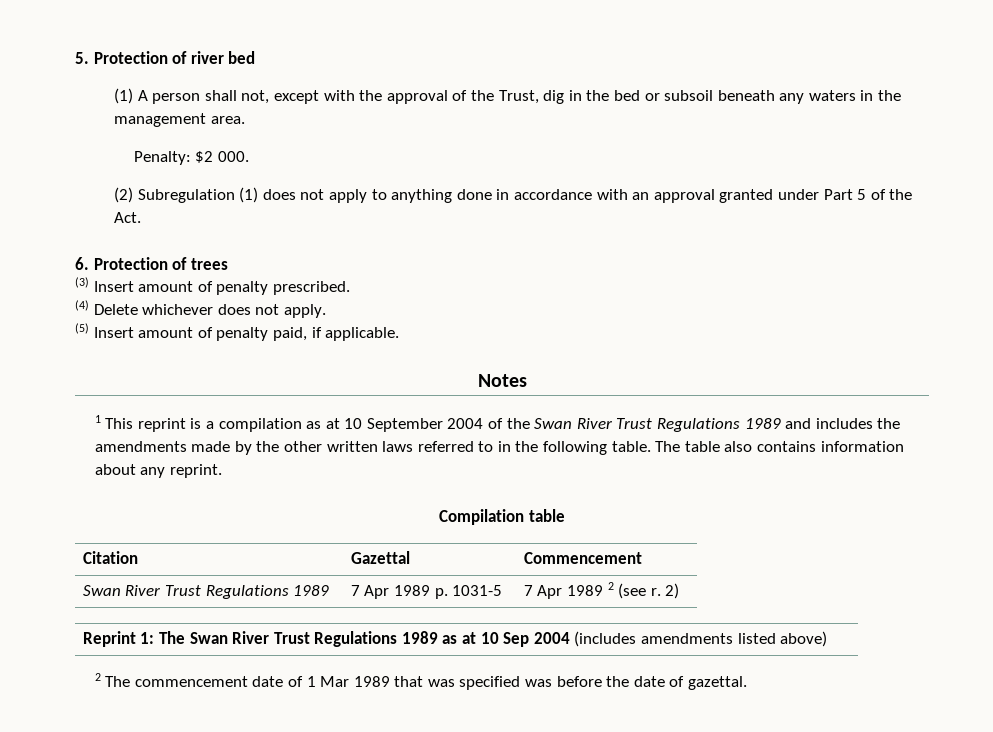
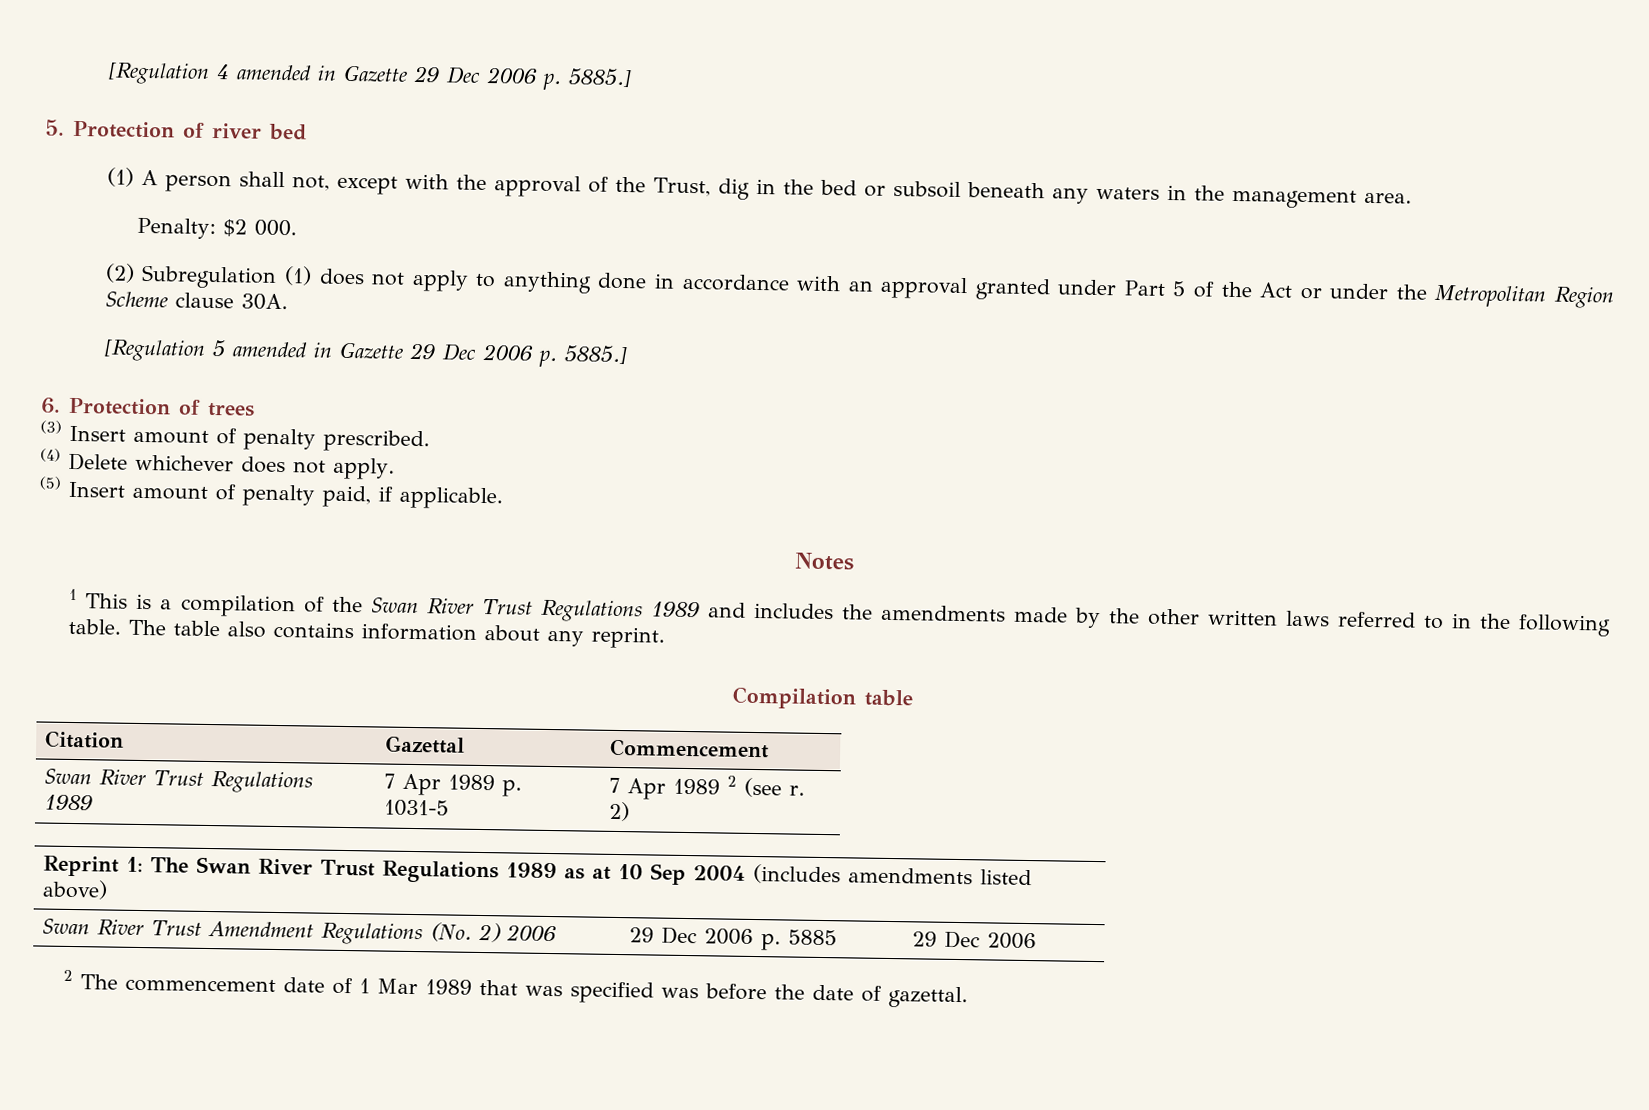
+ [Regulation 4 amended in Gazette 29 Dec 2006 p. 5885.]
- (2) Subregulation (1) does not apply to anything done in accordance with an approval granted under Part 5 of the Act.
+ (2) Subregulation (1) does not apply to anything done in accordance with an approval granted under Part 5 of the Act or under the Metropolitan Region Scheme clause 30A.
+ [Regulation 5 amended in Gazette 29 Dec 2006 p. 5885.]
- 1 This reprint is a compilation as at 10 September 2004 of the Swan River Trust Regulations 1989 and includes the amendments made by the other written laws referred to in the following table.
+ 1 This is a compilation of the Swan River Trust Regulations 1989 and includes the amendments made by the other written laws referred to in the following table.
+ Swan River Trust Amendment Regulations (No. 2) 2006 | 29 Dec 2006 p. 5885 | 29 Dec 2006

